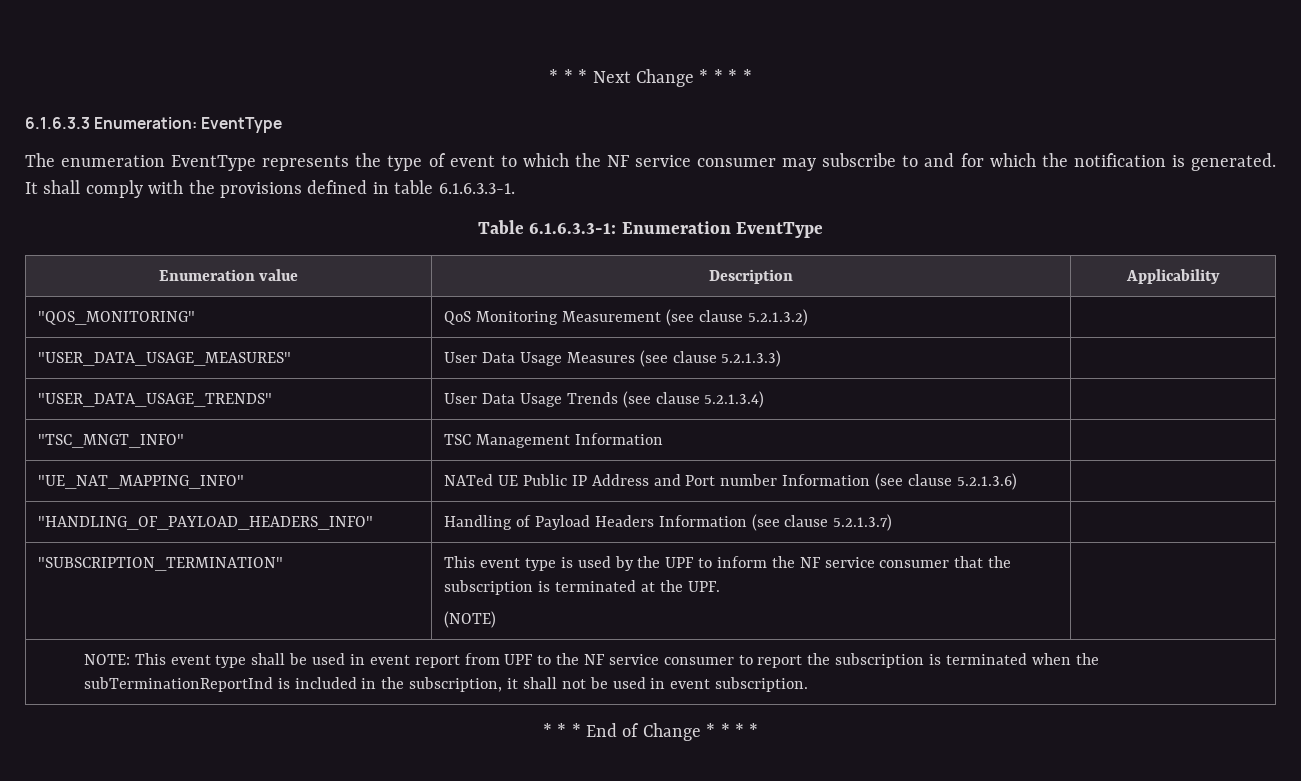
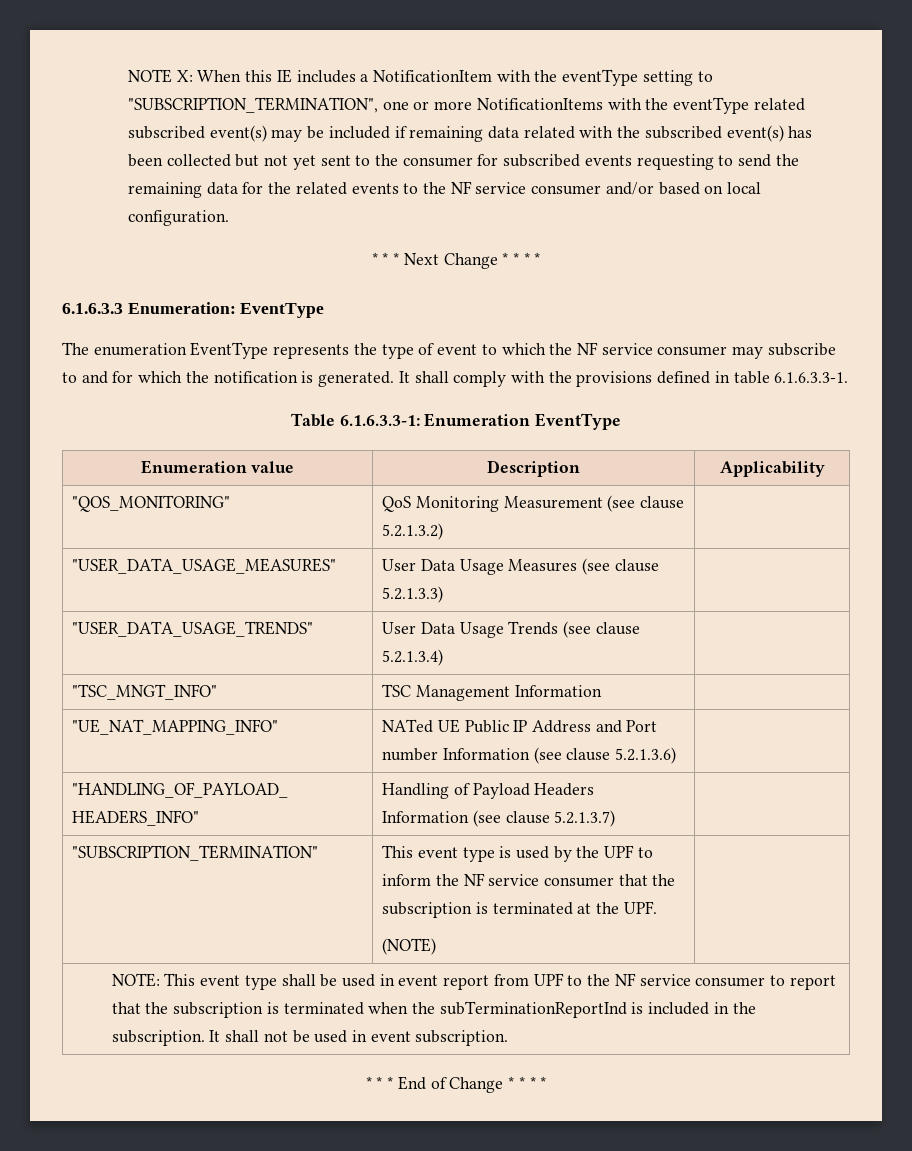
+ NOTE X: When this IE includes a NotificationItem with the eventType setting to "SUBSCRIPTION_TERMINATION", one or more NotificationItems with the eventType related subscribed event(s) may be included if remaining data related with the subscribed event(s) has been collected but not yet sent to the consumer for subscribed events requesting to send the remaining data for the related events to the NF service consumer and/or based on local configuration.
- NOTE: This event type shall be used in event report from UPF to the NF service consumer to report the subscription is terminated when the subTerminationReportInd is included in the subscription, it shall not be used in event subscription.
+ NOTE: This event type shall be used in event report from UPF to the NF service consumer to report that the subscription is terminated when the subTerminationReportInd is included in the subscription. It shall not be used in event subscription.

